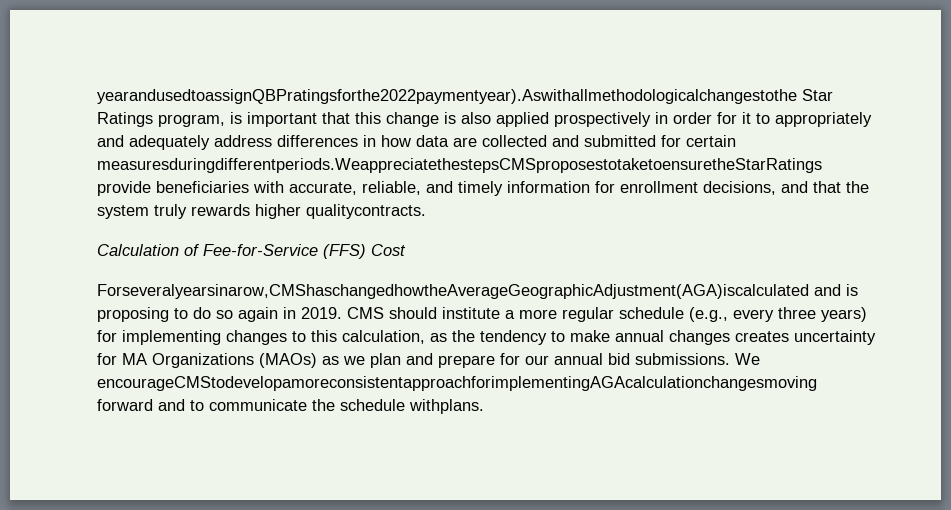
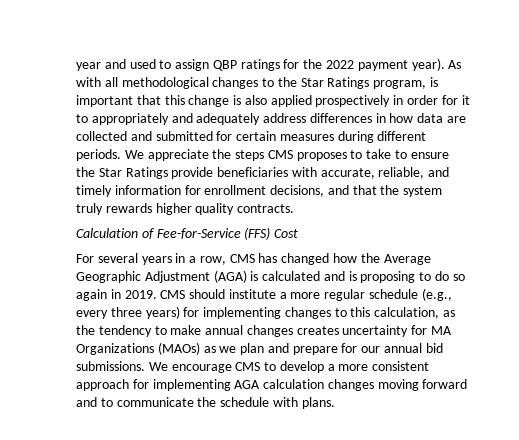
- yearandusedtoassignQBPratingsforthe2022paymentyear).Aswithallmethodologicalchangestothe Star Ratings program, is important that this change is also applied prospectively in order for it to appropriately and adequately address differences in how data are collected and submitted for certain measuresduringdifferentperiods.WeappreciatethestepsCMSproposestotaketoensuretheStarRatings provide beneficiaries with accurate, reliable, and timely information for enrollment decisions, and that the system truly rewards higher qualitycontracts.
+ year and used to assign QBP ratings for the 2022 payment year). As with all methodological changes to the Star Ratings program, is important that this change is also applied prospectively in order for it to appropriately and adequately address differences in how data are collected and submitted for certain measures during different periods. We appreciate the steps CMS proposes to take to ensure the Star Ratings provide beneficiaries with accurate, reliable, and timely information for enrollment decisions, and that the system truly rewards higher quality contracts.
- Forseveralyearsinarow,CMShaschangedhowtheAverageGeographicAdjustment(AGA)iscalculated and is proposing to do so again in 2019.
+ For several years in a row, CMS has changed how the Average Geographic Adjustment (AGA) is calculated and is proposing to do so again in 2019.
- We encourageCMStodevelopamoreconsistentapproachforimplementingAGAcalculationchangesmoving forward and to communicate the schedule withplans.
+ We encourage CMS to develop a more consistent approach for implementing AGA calculation changes moving forward and to communicate the schedule with plans.

